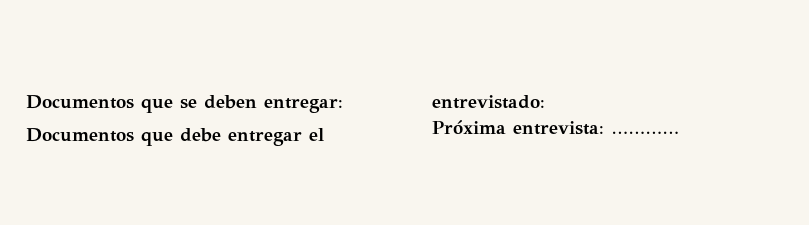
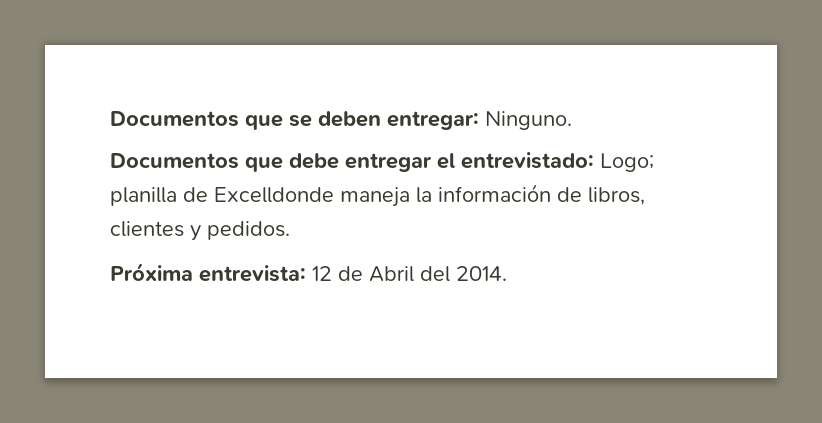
- Documentos que se deben entregar:
+ Documentos que se deben entregar: Ninguno.
- Documentos que debe entregar el entrevistado:
- Próxima entrevista: …………
+ Documentos que debe entregar el entrevistado: Logo; planilla de Excelldonde maneja la información de libros, clientes y pedidos.
+ Próxima entrevista: 12 de Abril del 2014.

